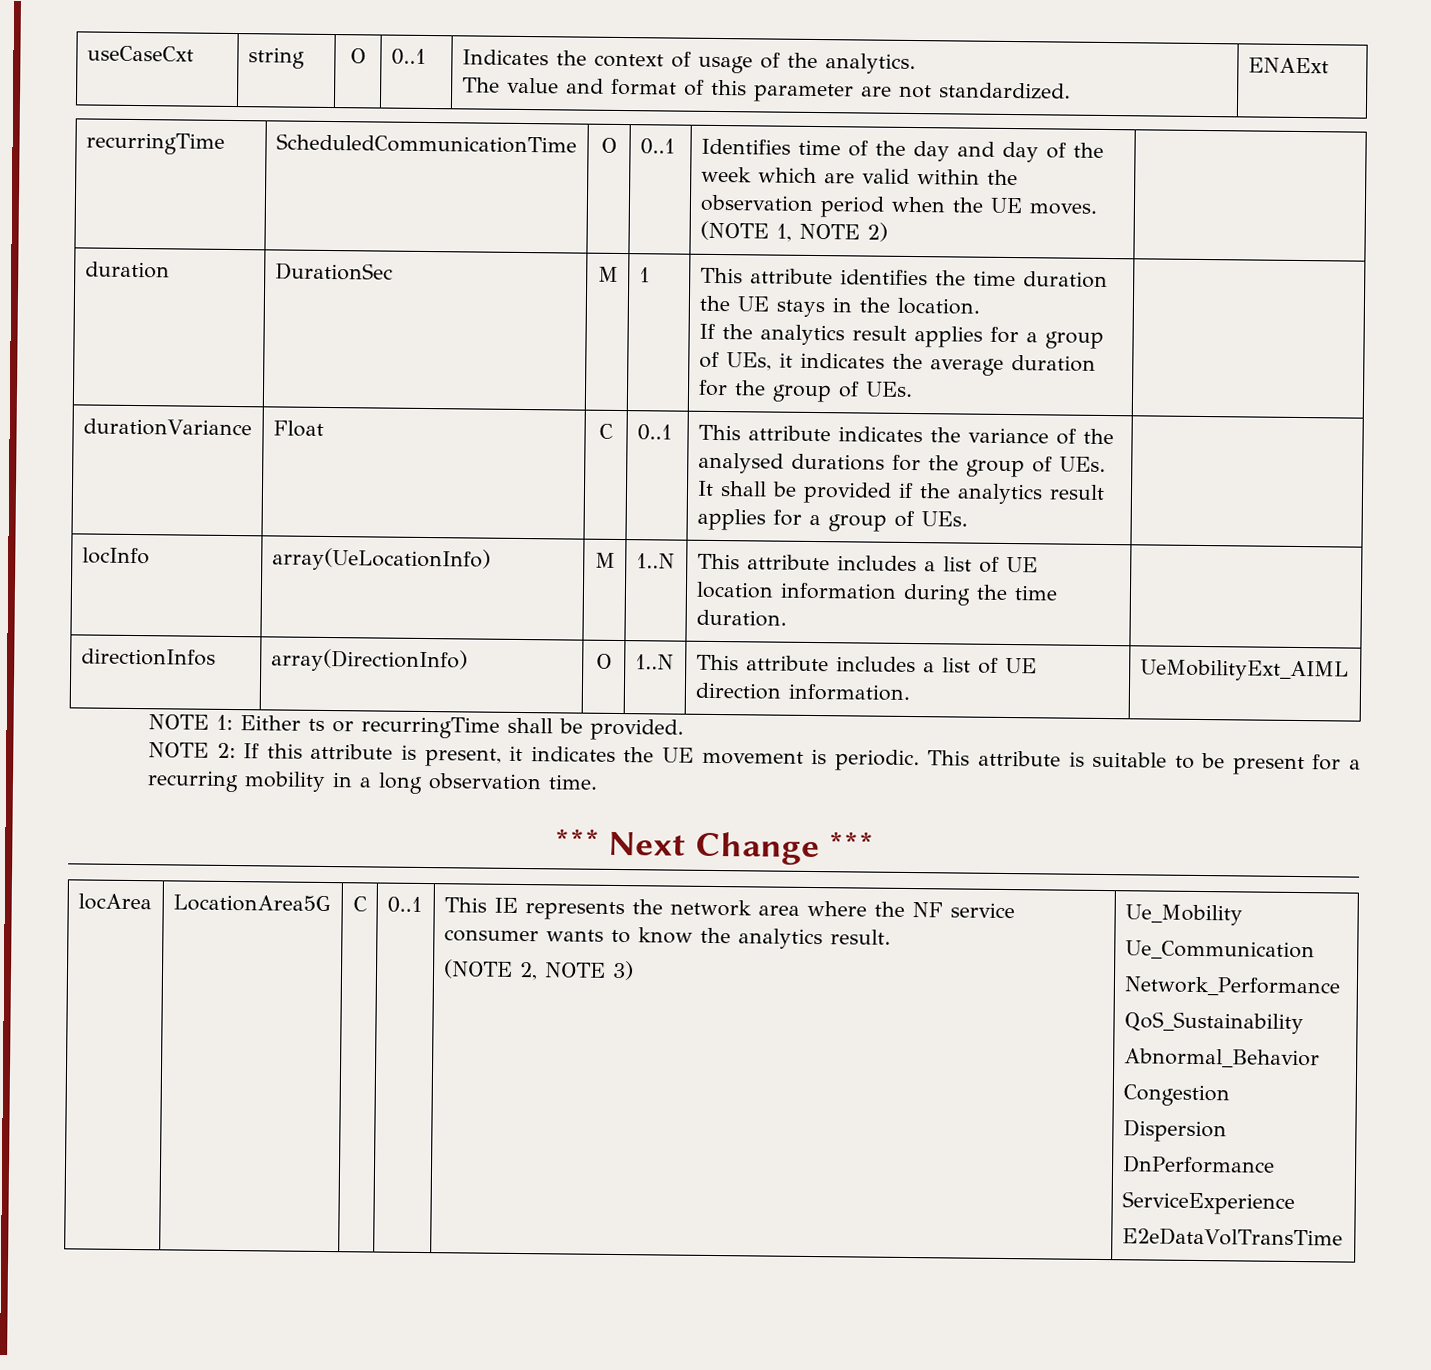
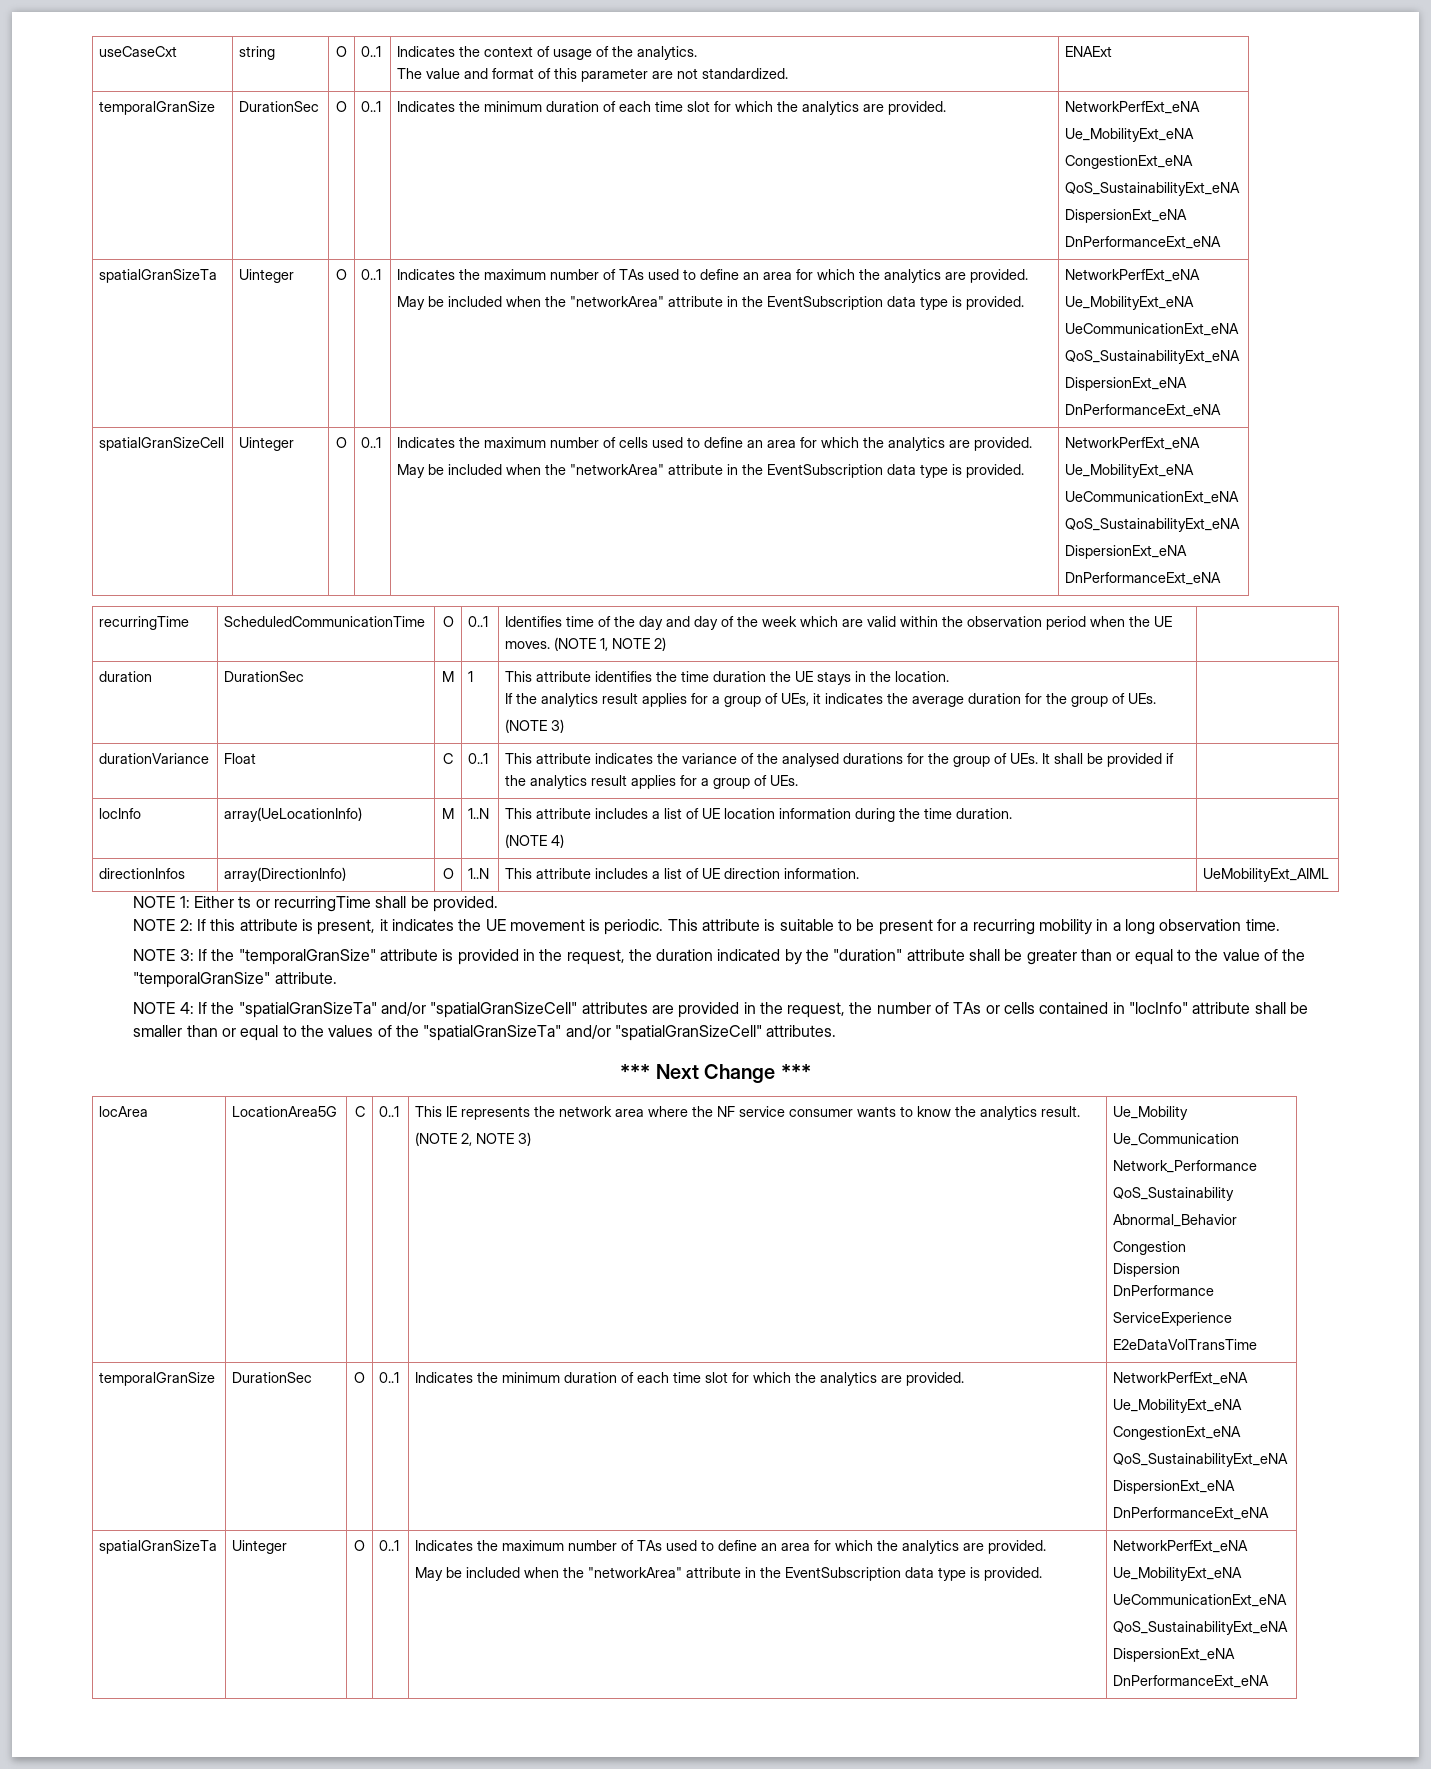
  useCaseCxt | string | O | 0..1 | Indicates the context of usage of the analytics.
  The value and format of this parameter are not standardized. | ENAExt
+ temporalGranSize | DurationSec | O | 0..1 | Indicates the minimum duration of each time slot for which the analytics are provided. | NetworkPerfExt_eNA
+ Ue_MobilityExt_eNA
+ CongestionExt_eNA
+ QoS_SustainabilityExt_eNA
+ DispersionExt_eNA
+ DnPerformanceExt_eNA
+ spatialGranSizeTa | Uinteger | O | 0..1 | Indicates the maximum number of TAs used to define an area for which the analytics are provided.
+ May be included when the "networkArea" attribute in the EventSubscription data type is provided. | NetworkPerfExt_eNA
+ Ue_MobilityExt_eNA
+ UeCommunicationExt_eNA
+ QoS_SustainabilityExt_eNA
+ DispersionExt_eNA
+ DnPerformanceExt_eNA
+ spatialGranSizeCell | Uinteger | O | 0..1 | Indicates the maximum number of cells used to define an area for which the analytics are provided.
+ May be included when the "networkArea" attribute in the EventSubscription data type is provided. | NetworkPerfExt_eNA
+ Ue_MobilityExt_eNA
+ UeCommunicationExt_eNA
+ QoS_SustainabilityExt_eNA
+ DispersionExt_eNA
+ DnPerformanceExt_eNA
  duration | DurationSec | M | 1 | This attribute identifies the time duration the UE stays in the location.
- If the analytics result applies for a group of UEs, it indicates the average duration for the group of UEs. |
+ If the analytics result applies for a group of UEs, it indicates the average duration for the group of UEs.
+ (NOTE 3) |
- locInfo | array(UeLocationInfo) | M | 1..N | This attribute includes a list of UE location information during the time duration. |
+ locInfo | array(UeLocationInfo) | M | 1..N | This attribute includes a list of UE location information during the time duration.
+ (NOTE 4) |
+ NOTE 3: If the "temporalGranSize" attribute is provided in the request, the duration indicated by the "duration" attribute shall be greater than or equal to the value of the "temporalGranSize" attribute.
+ NOTE 4: If the "spatialGranSizeTa" and/or "spatialGranSizeCell" attributes are provided in the request, the number of TAs or cells contained in "locInfo" attribute shall be smaller than or equal to the values of the "spatialGranSizeTa" and/or "spatialGranSizeCell" attributes.
  locArea | LocationArea5G | C | 0..1 | This IE represents the network area where the NF service consumer wants to know the analytics result.
  (NOTE 2, NOTE 3) | Ue_Mobility
  Ue_Communication
  Network_Performance
  QoS_Sustainability
  Abnormal_Behavior
  Congestion
  Dispersion
  DnPerformance
  ServiceExperience
  E2eDataVolTransTime
+ temporalGranSize | DurationSec | O | 0..1 | Indicates the minimum duration of each time slot for which the analytics are provided. | NetworkPerfExt_eNA
+ Ue_MobilityExt_eNA
+ CongestionExt_eNA
+ QoS_SustainabilityExt_eNA
+ DispersionExt_eNA
+ DnPerformanceExt_eNA
+ spatialGranSizeTa | Uinteger | O | 0..1 | Indicates the maximum number of TAs used to define an area for which the analytics are provided.
+ May be included when the "networkArea" attribute in the EventSubscription data type is provided. | NetworkPerfExt_eNA
+ Ue_MobilityExt_eNA
+ UeCommunicationExt_eNA
+ QoS_SustainabilityExt_eNA
+ DispersionExt_eNA
+ DnPerformanceExt_eNA

